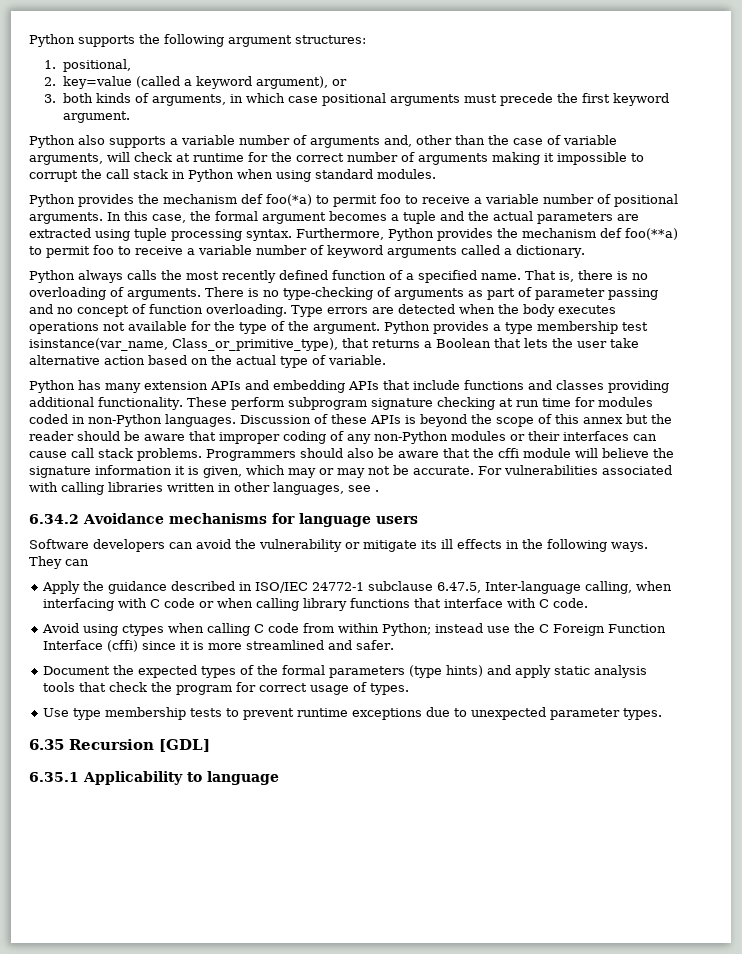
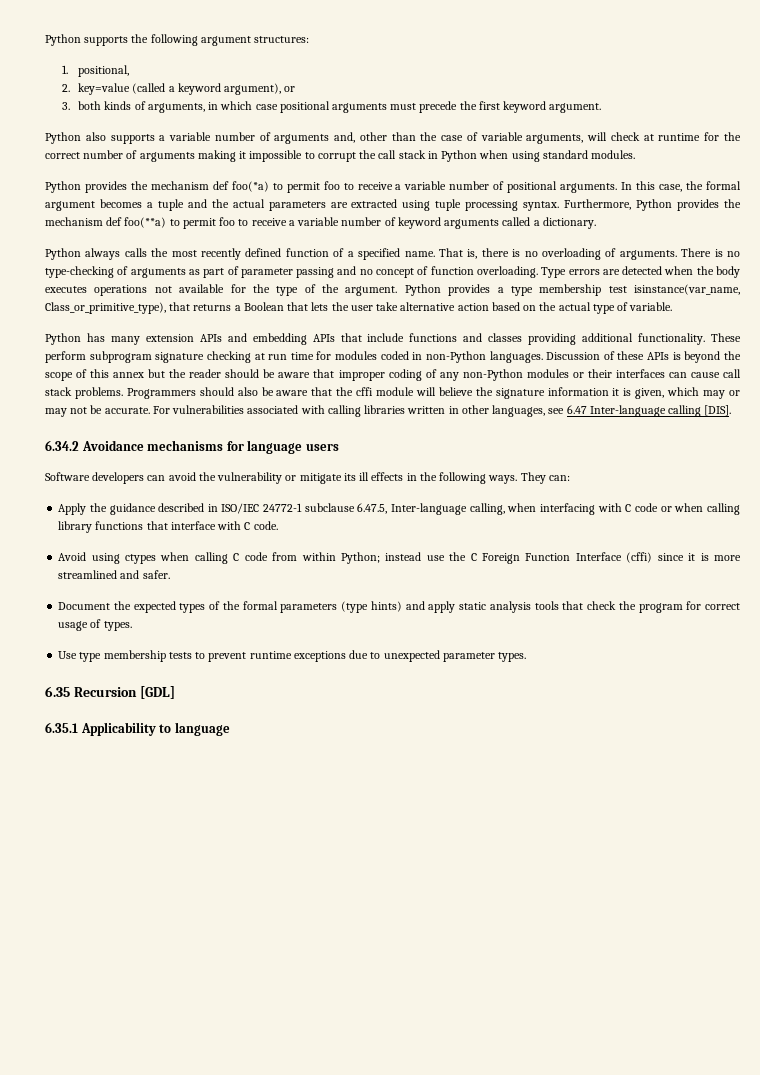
- For vulnerabilities associated with calling libraries written in other languages, see .
+ For vulnerabilities associated with calling libraries written in other languages, see 6.47 Inter-language calling [DIS].
- They can
+ They can:

